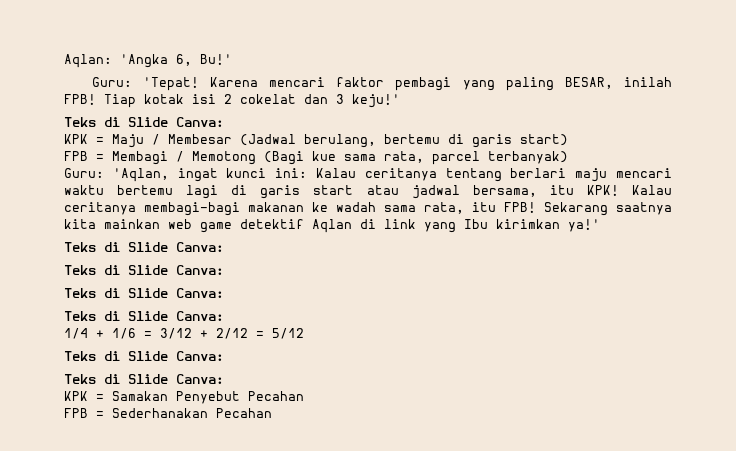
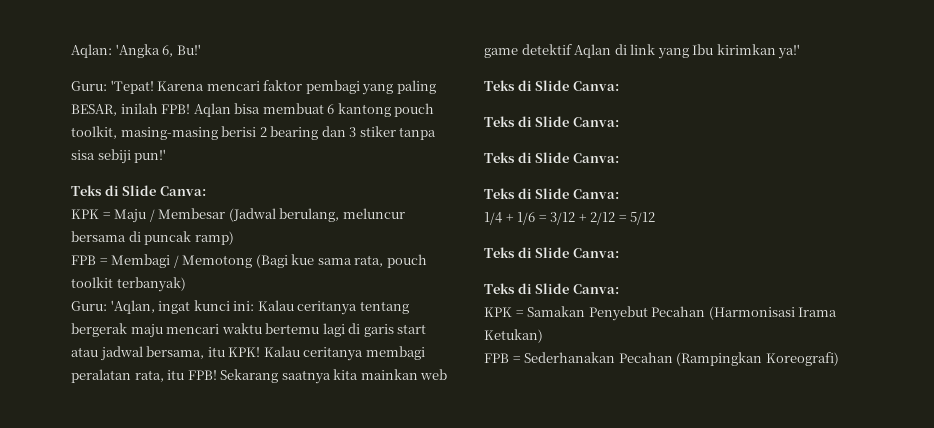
- Tiap kotak isi 2 cokelat dan 3 keju!'
+ Aqlan bisa membuat 6 kantong pouch toolkit, masing-masing berisi 2 bearing dan 3 stiker tanpa sisa sebiji pun!'
- KPK = Maju / Membesar (Jadwal berulang, bertemu di garis start)
+ KPK = Maju / Membesar (Jadwal berulang, meluncur bersama di puncak ramp)
- FPB = Membagi / Memotong (Bagi kue sama rata, parcel terbanyak)
+ FPB = Membagi / Memotong (Bagi kue sama rata, pouch toolkit terbanyak)
- Guru: 'Aqlan, ingat kunci ini: Kalau ceritanya tentang berlari maju mencari waktu bertemu lagi di garis start atau jadwal bersama, itu KPK!
+ Guru: 'Aqlan, ingat kunci ini: Kalau ceritanya tentang bergerak maju mencari waktu bertemu lagi di garis start atau jadwal bersama, itu KPK!
- Kalau ceritanya membagi-bagi makanan ke wadah sama rata, itu FPB!
+ Kalau ceritanya membagi peralatan rata, itu FPB!
- KPK = Samakan Penyebut Pecahan
+ KPK = Samakan Penyebut Pecahan (Harmonisasi Irama Ketukan)
- FPB = Sederhanakan Pecahan
+ FPB = Sederhanakan Pecahan (Rampingkan Koreografi)

